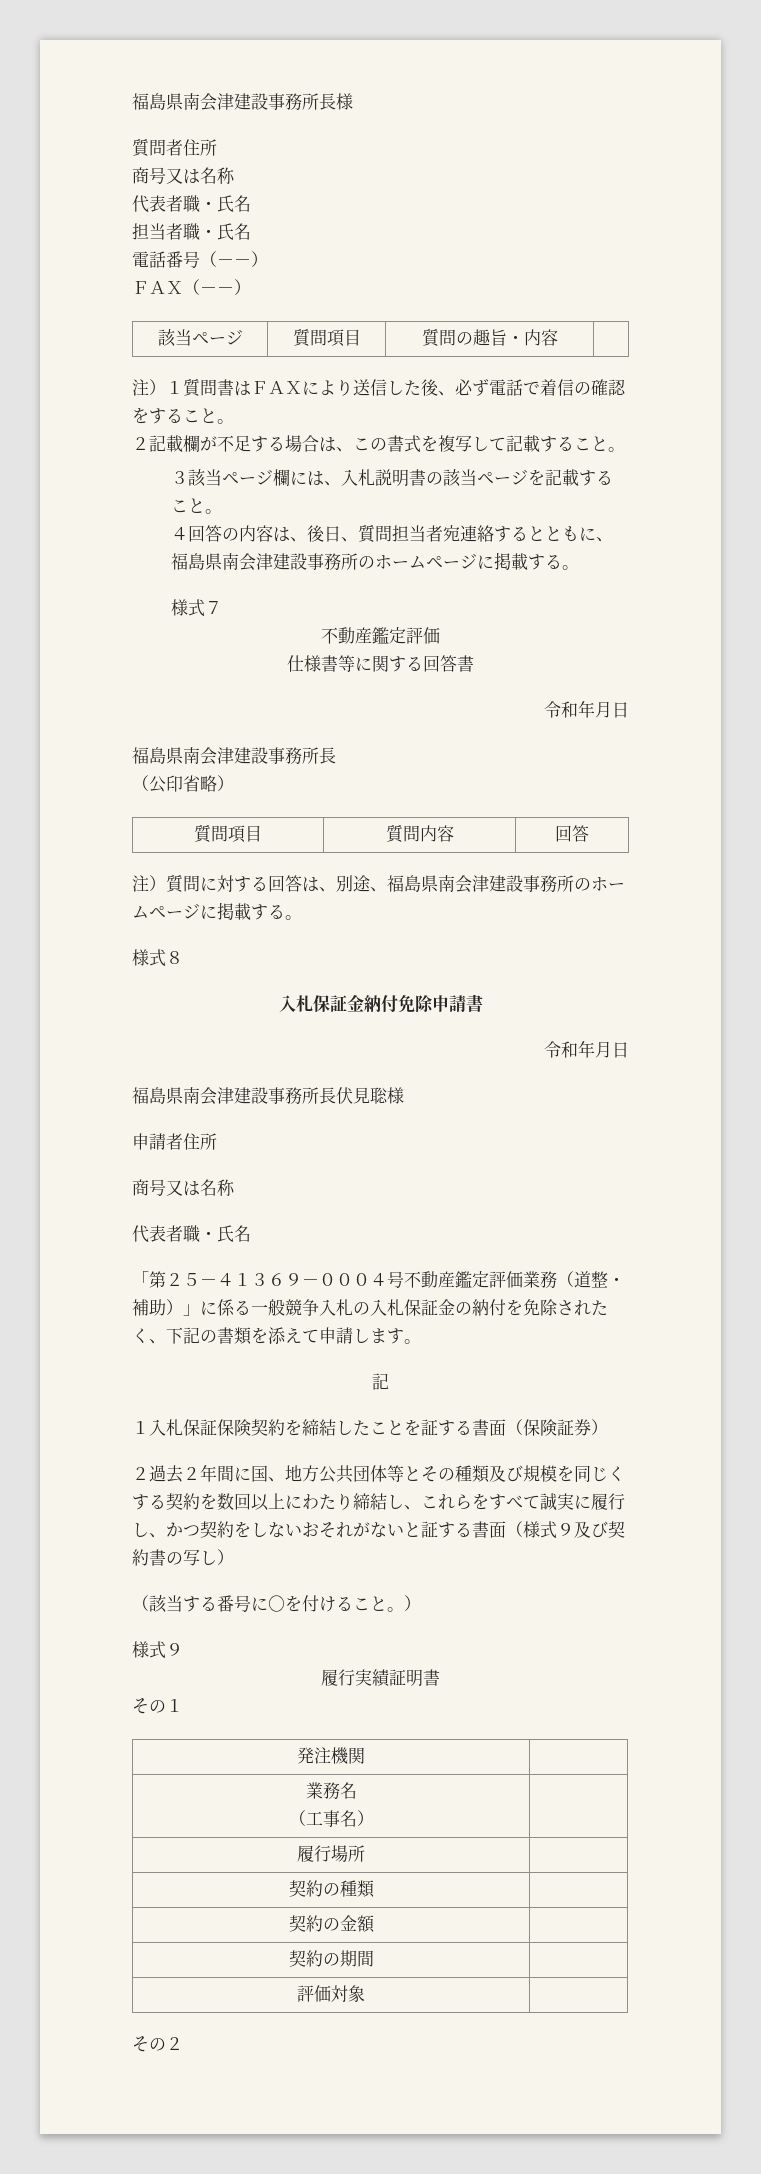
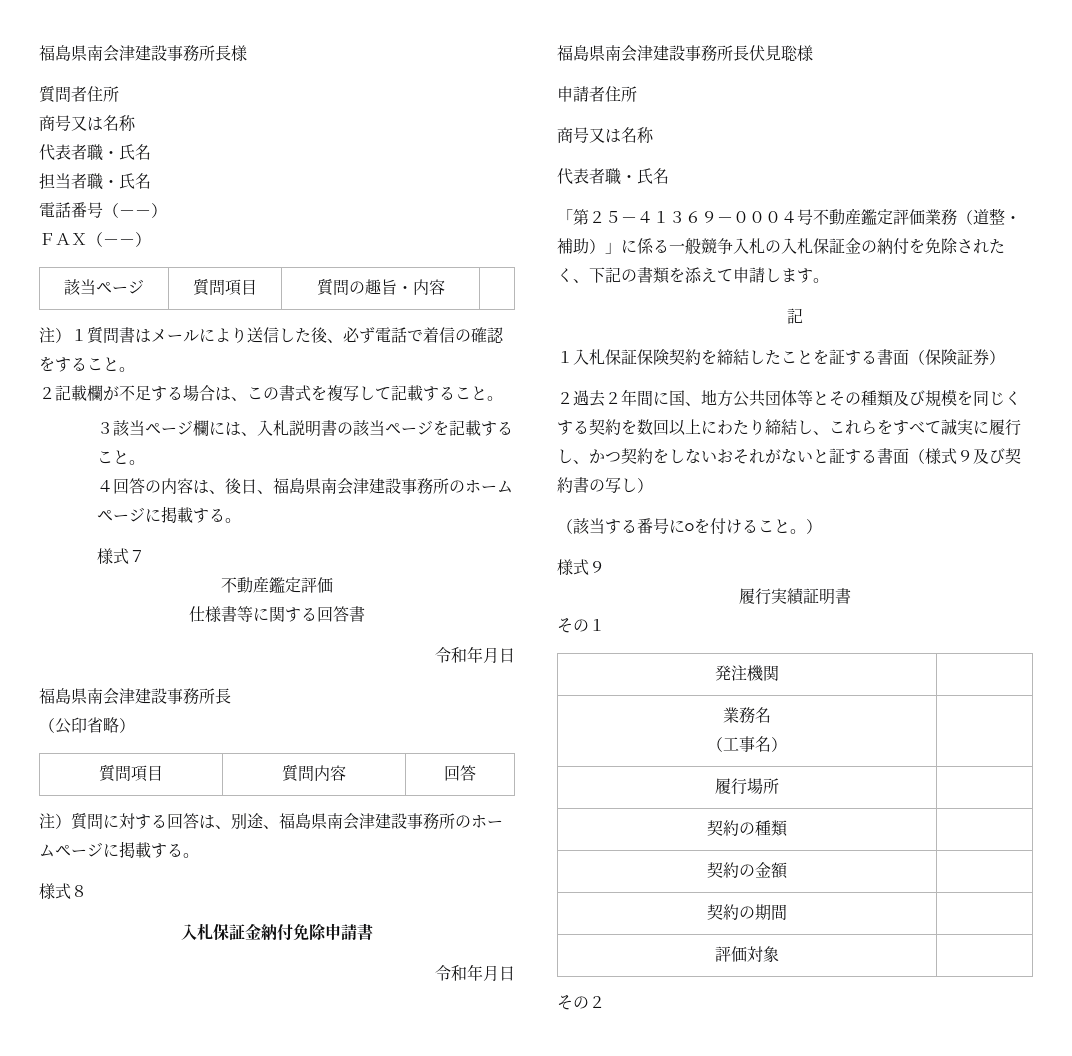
- 注）１質問書はＦＡＸにより送信した後、必ず電話で着信の確認をすること。
+ 注）１質問書はメールにより送信した後、必ず電話で着信の確認をすること。
- ４回答の内容は、後日、質問担当者宛連絡するとともに、福島県南会津建設事務所のホームページに掲載する。
+ ４回答の内容は、後日、福島県南会津建設事務所のホームページに掲載する。

